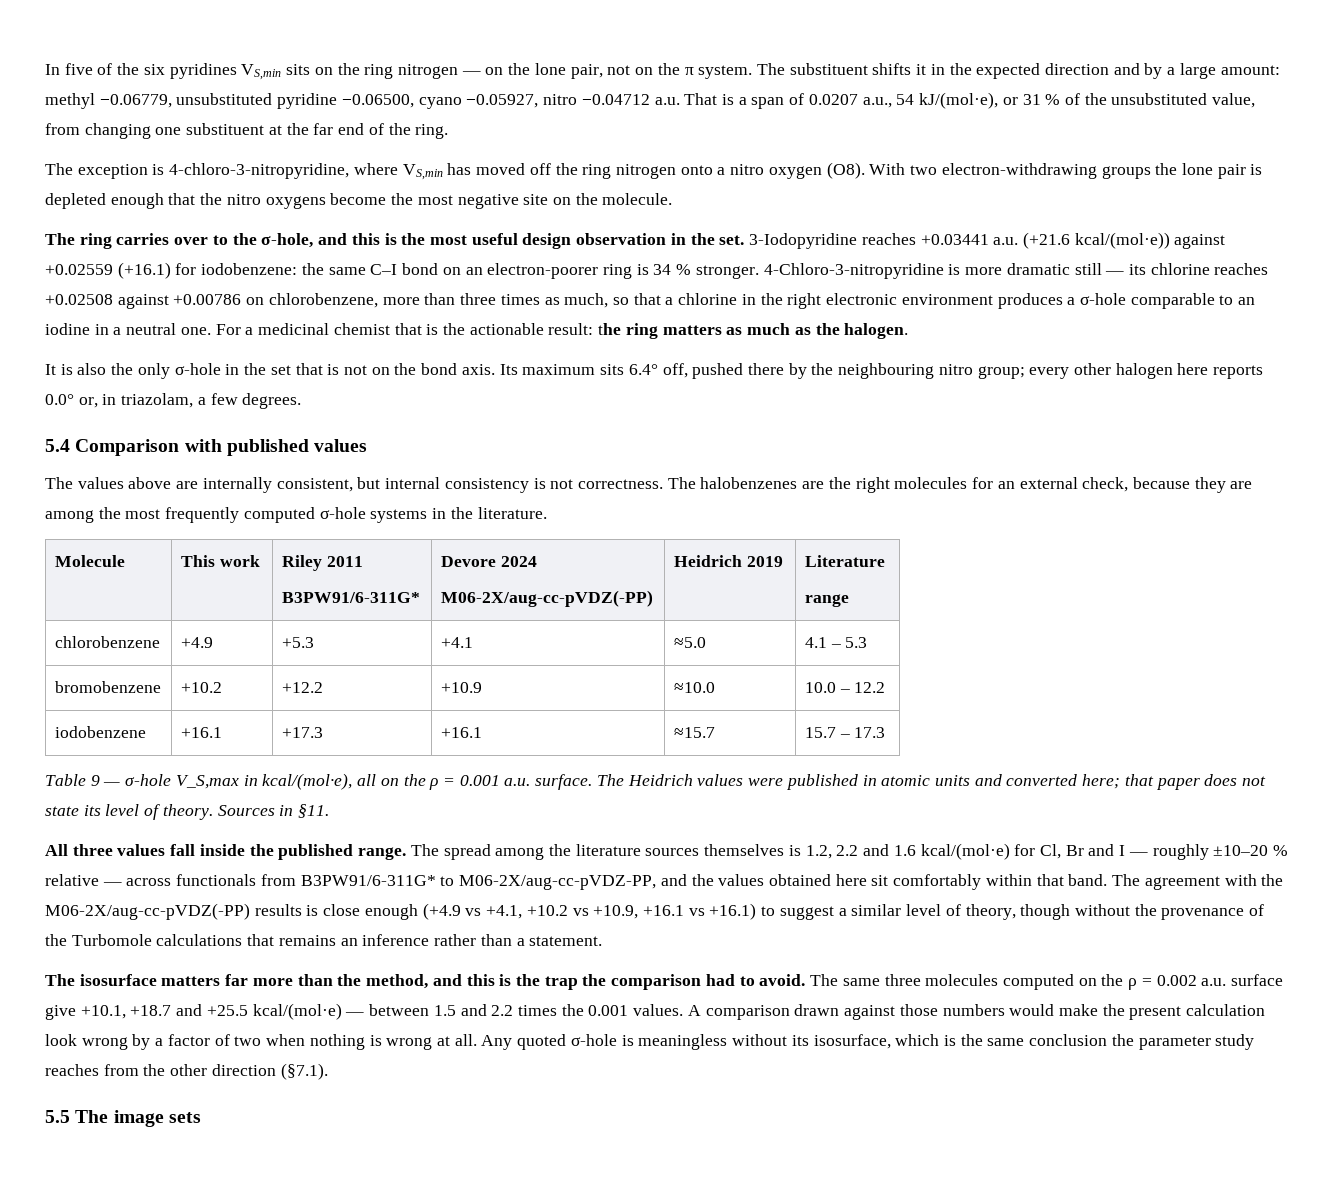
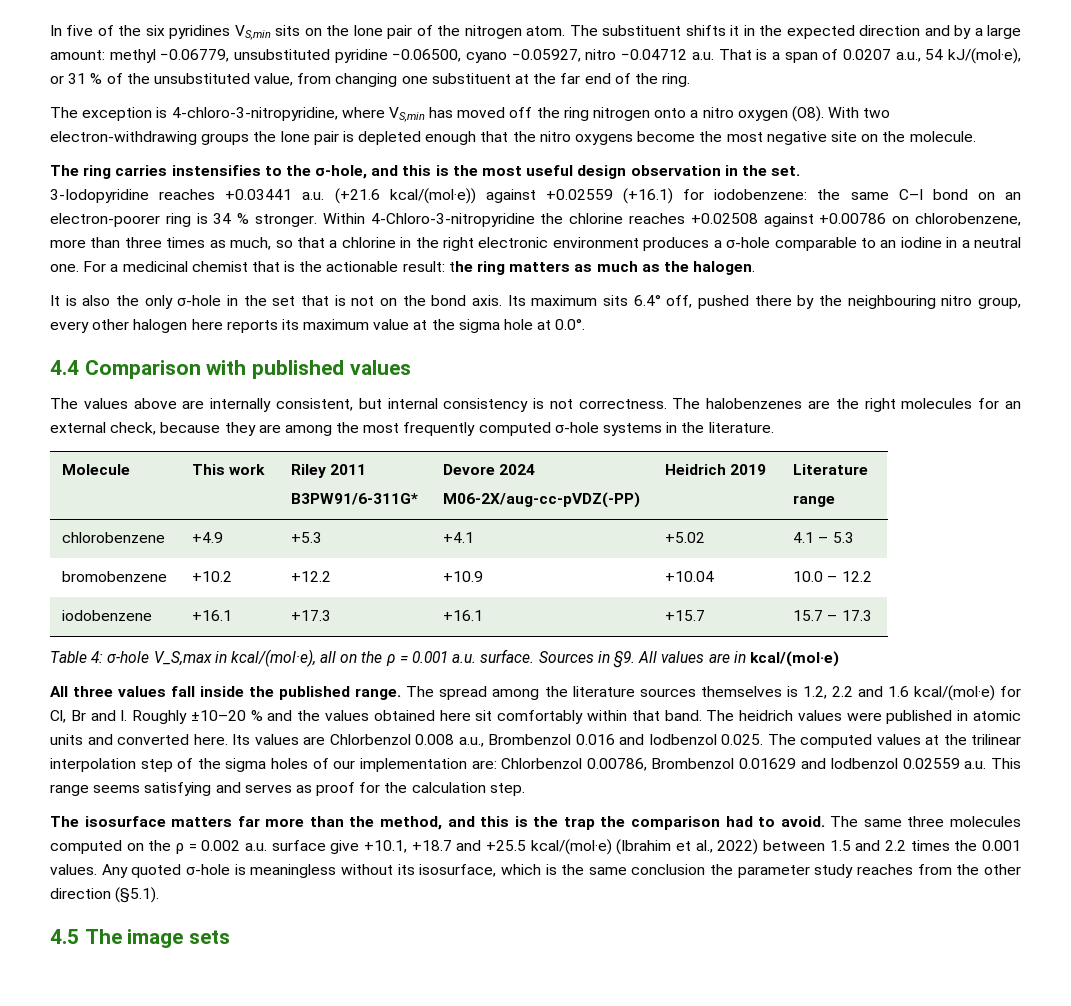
- In five of the six pyridines VS,min sits on the ring nitrogen — on the lone pair, not on the π system.
+ In five of the six pyridines VS,min sits on the lone pair of the nitrogen atom.
- The ring carries over to the σ-hole, and this is the most useful design observation in the set. 3-Iodopyridine reaches +0.03441 a.u. (+21.6 kcal/(mol·e)) against +0.02559 (+16.1) for iodobenzene: the same C–I bond on an electron-poorer ring is 34 % stronger.
+ The ring carries instensifies to the σ-hole, and this is the most useful design observation in the set.
+ 3-Iodopyridine reaches +0.03441 a.u. (+21.6 kcal/(mol·e)) against +0.02559 (+16.1) for iodobenzene: the same C–I bond on an electron-poorer ring is 34 % stronger.
- 4-Chloro-3-nitropyridine is more dramatic still — its chlorine reaches +0.02508 against +0.00786 on chlorobenzene, more than three times as much, so that a chlorine in the right electronic environment produces a σ-hole comparable to an iodine in a neutral one.
+ Within 4-Chloro-3-nitropyridine the chlorine reaches +0.02508 against +0.00786 on chlorobenzene, more than three times as much, so that a chlorine in the right electronic environment produces a σ-hole comparable to an iodine in a neutral one.
- Its maximum sits 6.4° off, pushed there by the neighbouring nitro group; every other halogen here reports 0.0° or, in triazolam, a few degrees.
- 5.4 Comparison with published values
+ Its maximum sits 6.4° off, pushed there by the neighbouring nitro group, every other halogen here reports its maximum value at the sigma hole at 0.0°.
+ 4.4 Comparison with published values
- chlorobenzene | +4.9 | +5.3 | +4.1 | ≈5.0 | 4.1 – 5.3
+ chlorobenzene | +4.9 | +5.3 | +4.1 | +5.02 | 4.1 – 5.3
- bromobenzene | +10.2 | +12.2 | +10.9 | ≈10.0 | 10.0 – 12.2
+ bromobenzene | +10.2 | +12.2 | +10.9 | +10.04 | 10.0 – 12.2
- iodobenzene | +16.1 | +17.3 | +16.1 | ≈15.7 | 15.7 – 17.3
+ iodobenzene | +16.1 | +17.3 | +16.1 | +15.7 | 15.7 – 17.3
- Table 9 — σ-hole V_S,max in kcal/(mol·e), all on the ρ = 0.001 a.u. surface.
+ Table 4: σ-hole V_S,max in kcal/(mol·e), all on the ρ = 0.001 a.u. surface.
- The Heidrich values were published in atomic units and converted here; that paper does not state its level of theory. Sources in §11.
+ Sources in §9. All values are in kcal/(mol·e)
- The spread among the literature sources themselves is 1.2, 2.2 and 1.6 kcal/(mol·e) for Cl, Br and I — roughly ±10–20 % relative — across functionals from B3PW91/6-311G* to M06-2X/aug-cc-pVDZ-PP, and the values obtained here sit comfortably within that band.
+ The spread among the literature sources themselves is 1.2, 2.2 and 1.6 kcal/(mol·e) for Cl, Br and I. Roughly ±10–20 % and the values obtained here sit comfortably within that band.
- The agreement with the M06-2X/aug-cc-pVDZ(-PP) results is close enough (+4.9 vs +4.1, +10.2 vs +10.9, +16.1 vs +16.1) to suggest a similar level of theory, though without the provenance of the Turbomole calculations that remains an inference rather than a statement.
+ The heidrich values were published in atomic units and converted here. Its values are Chlorbenzol 0.008 a.u., Brombenzol 0.016 and Iodbenzol 0.025. The computed values at the trilinear interpolation step of the sigma holes of our implementation are: Chlorbenzol 0.00786, Brombenzol 0.01629 and Iodbenzol 0.02559 a.u. This range seems satisfying and serves as proof for the calculation step.
- The same three molecules computed on the ρ = 0.002 a.u. surface give +10.1, +18.7 and +25.5 kcal/(mol·e) — between 1.5 and 2.2 times the 0.001 values.
+ The same three molecules computed on the ρ = 0.002 a.u. surface give +10.1, +18.7 and +25.5 kcal/(mol·e) (Ibrahim et al., 2022) between 1.5 and 2.2 times the 0.001 values.
- A comparison drawn against those numbers would make the present calculation look wrong by a factor of two when nothing is wrong at all.
- Any quoted σ-hole is meaningless without its isosurface, which is the same conclusion the parameter study reaches from the other direction (§7.1).
- 5.5 The image sets
+ Any quoted σ-hole is meaningless without its isosurface, which is the same conclusion the parameter study reaches from the other direction (§5.1).
+ 4.5 The image sets

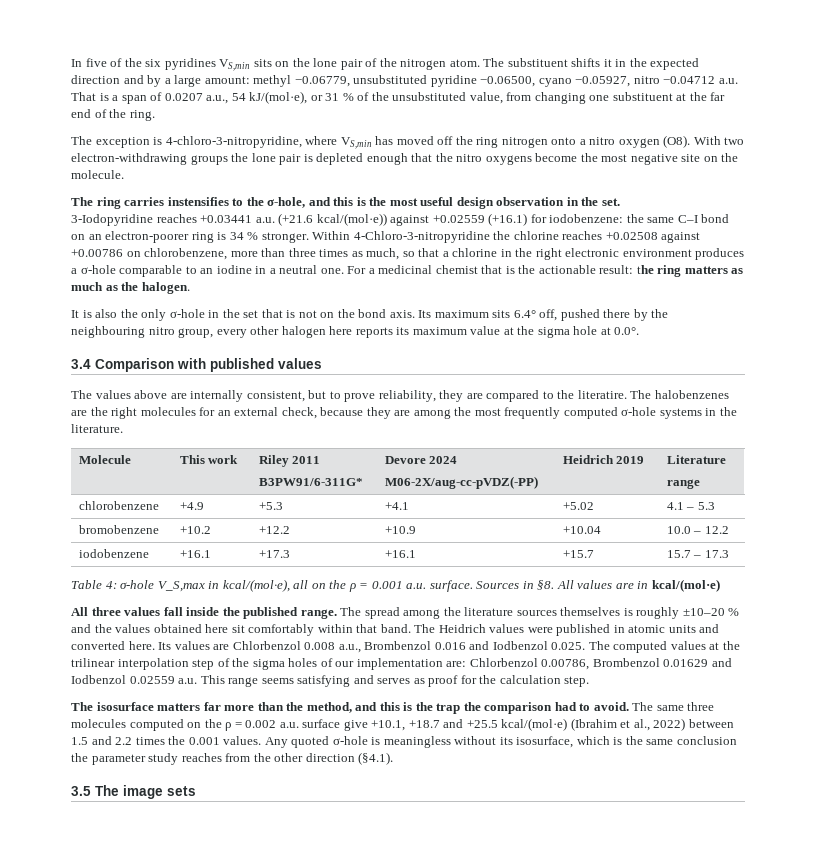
- 4.4 Comparison with published values
+ 3.4 Comparison with published values
- The values above are internally consistent, but internal consistency is not correctness.
+ The values above are internally consistent, but to prove reliability, they are compared to the literatire.
- Sources in §9.
+ Sources in §8.
- The spread among the literature sources themselves is 1.2, 2.2 and 1.6 kcal/(mol·e) for Cl, Br and I. Roughly ±10–20 % and the values obtained here sit comfortably within that band.
+ The spread among the literature sources themselves is roughly ±10–20 % and the values obtained here sit comfortably within that band.
- The heidrich values were published in atomic units and converted here.
+ The Heidrich values were published in atomic units and converted here.
- Any quoted σ-hole is meaningless without its isosurface, which is the same conclusion the parameter study reaches from the other direction (§5.1).
- 4.5 The image sets
+ Any quoted σ-hole is meaningless without its isosurface, which is the same conclusion the parameter study reaches from the other direction (§4.1).
+ 3.5 The image sets

